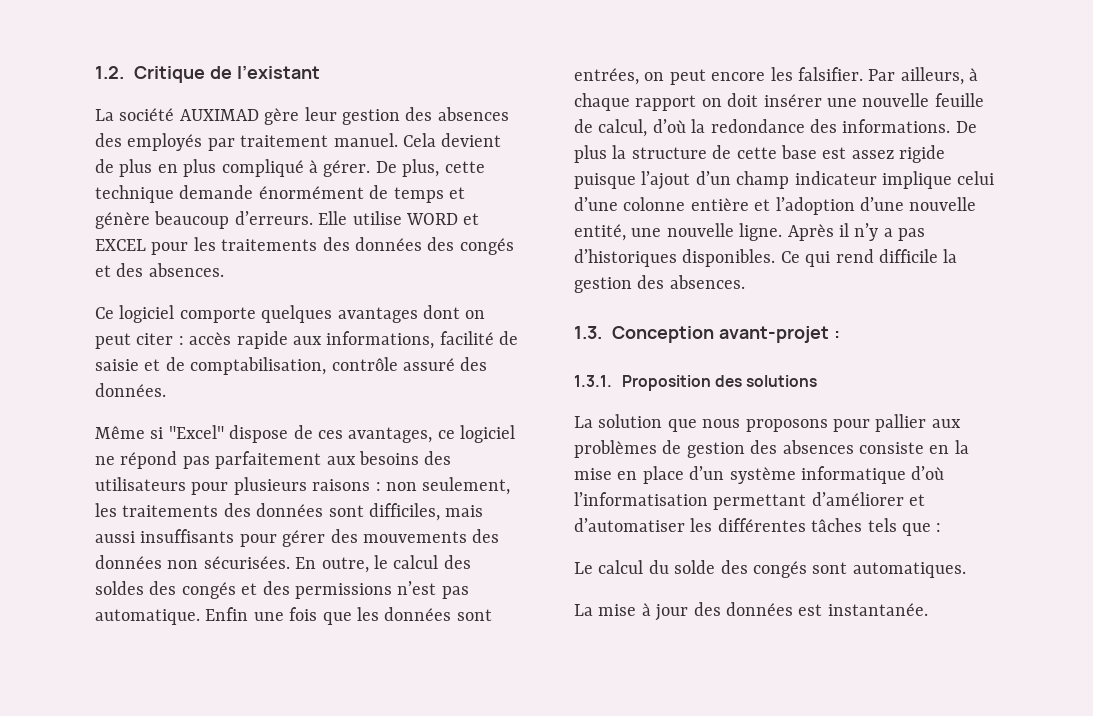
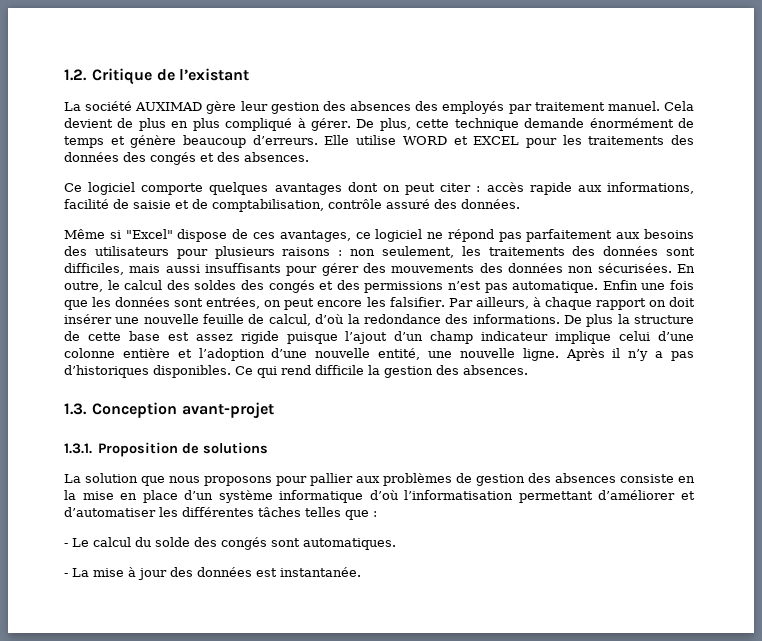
- 1.3. Conception avant-projet :
+ 1.3. Conception avant-projet
- 1.3.1. Proposition des solutions
+ 1.3.1. Proposition de solutions
- La solution que nous proposons pour pallier aux problèmes de gestion des absences consiste en la mise en place d’un système informatique d’où l’informatisation permettant d’améliorer et d’automatiser les différentes tâches tels que :
+ La solution que nous proposons pour pallier aux problèmes de gestion des absences consiste en la mise en place d’un système informatique d’où l’informatisation permettant d’améliorer et d’automatiser les différentes tâches telles que :
- Le calcul du solde des congés sont automatiques.
+ - Le calcul du solde des congés sont automatiques.
- La mise à jour des données est instantanée.
+ - La mise à jour des données est instantanée.

